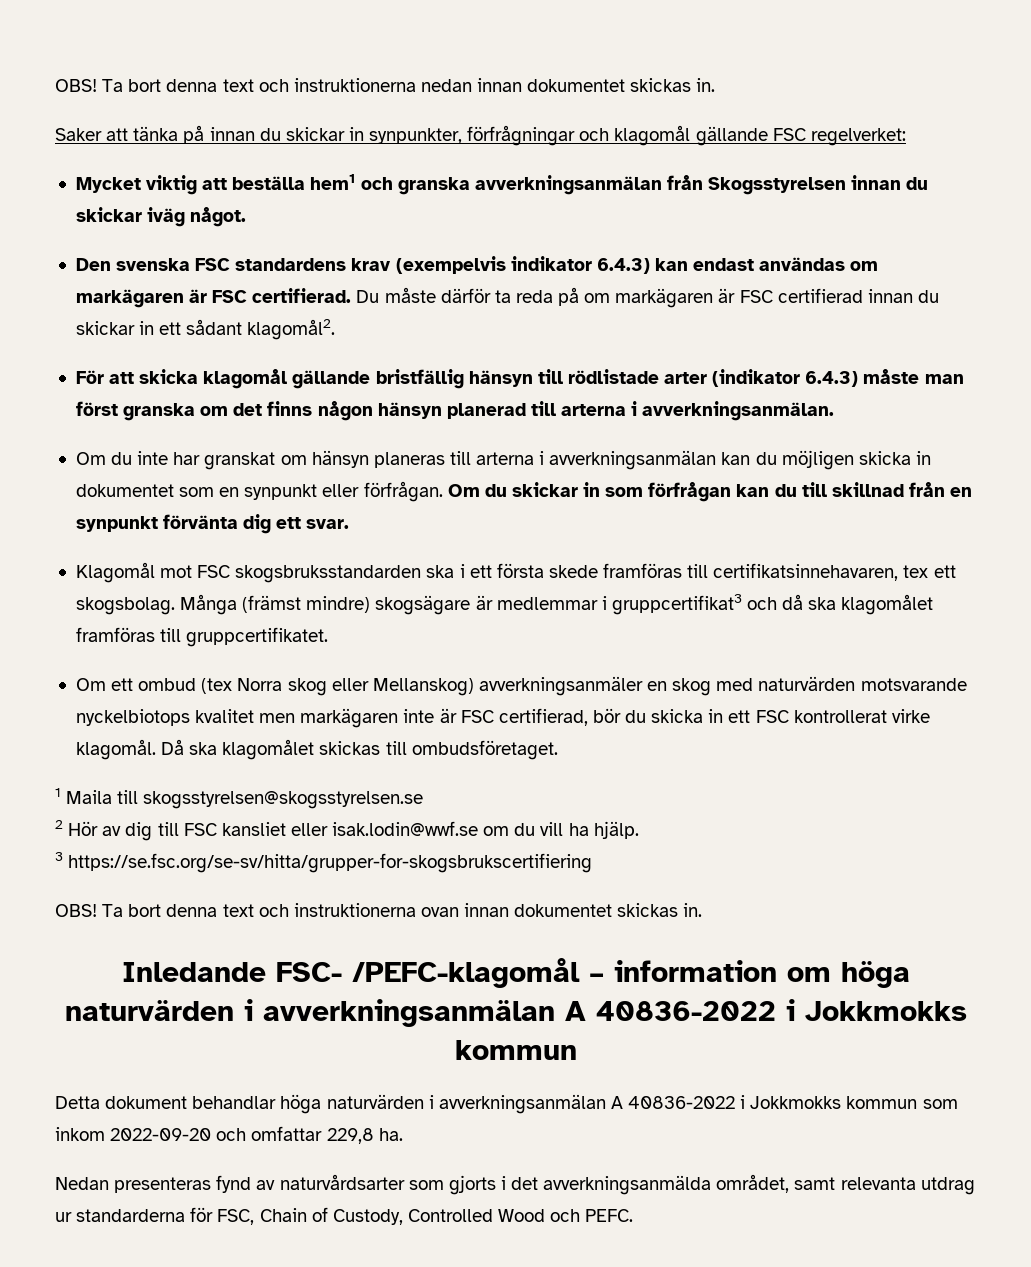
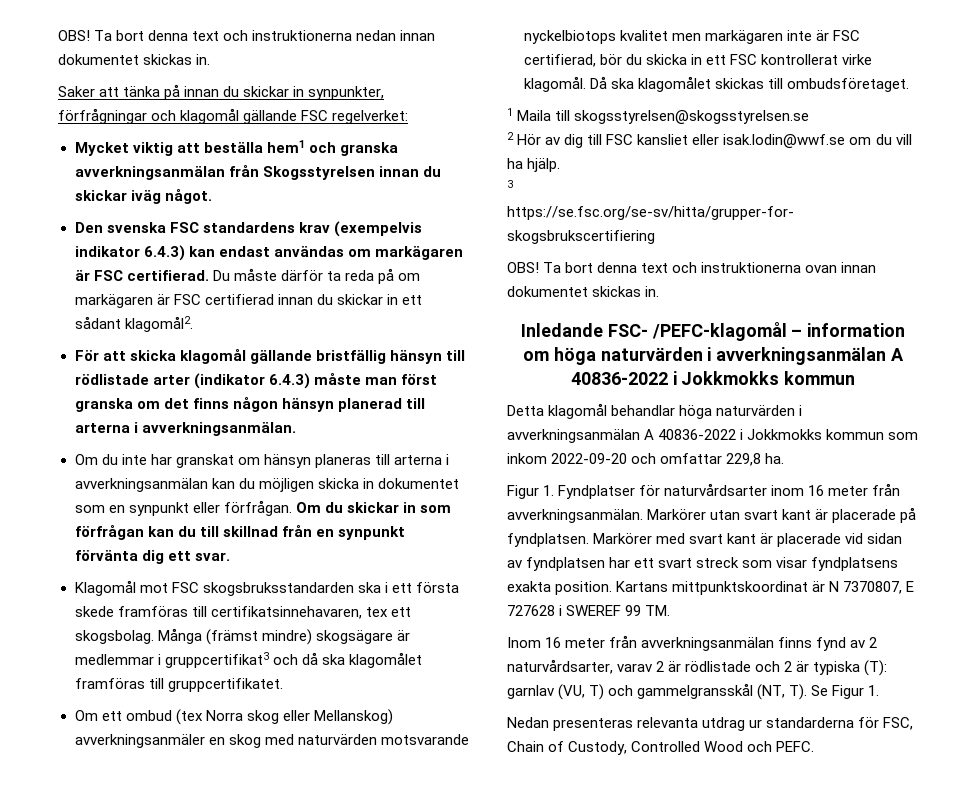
- Detta dokument behandlar höga naturvärden i avverkningsanmälan A 40836-2022 i Jokkmokks kommun som inkom 2022-09-20 och omfattar 229,8 ha.
+ Detta klagomål behandlar höga naturvärden i avverkningsanmälan A 40836-2022 i Jokkmokks kommun som inkom 2022-09-20 och omfattar 229,8 ha.
- Nedan presenteras fynd av naturvårdsarter som gjorts i det avverkningsanmälda området, samt relevanta utdrag ur standarderna för FSC, Chain of Custody, Controlled Wood och PEFC.
+ Figur 1. Fyndplatser för naturvårdsarter inom 16 meter från avverkningsanmälan. Markörer utan svart kant är placerade på fyndplatsen. Markörer med svart kant är placerade vid sidan av fyndplatsen har ett svart streck som visar fyndplatsens exakta position. Kartans mittpunktskoordinat är N 7370807, E 727628 i SWEREF 99 TM.
+ Inom 16 meter från avverkningsanmälan finns fynd av 2 naturvårdsarter, varav 2 är rödlistade och 2 är typiska (T): garnlav (VU, T) och gammelgransskål (NT, T). Se Figur 1.
+ Nedan presenteras relevanta utdrag ur standarderna för FSC, Chain of Custody, Controlled Wood och PEFC.

